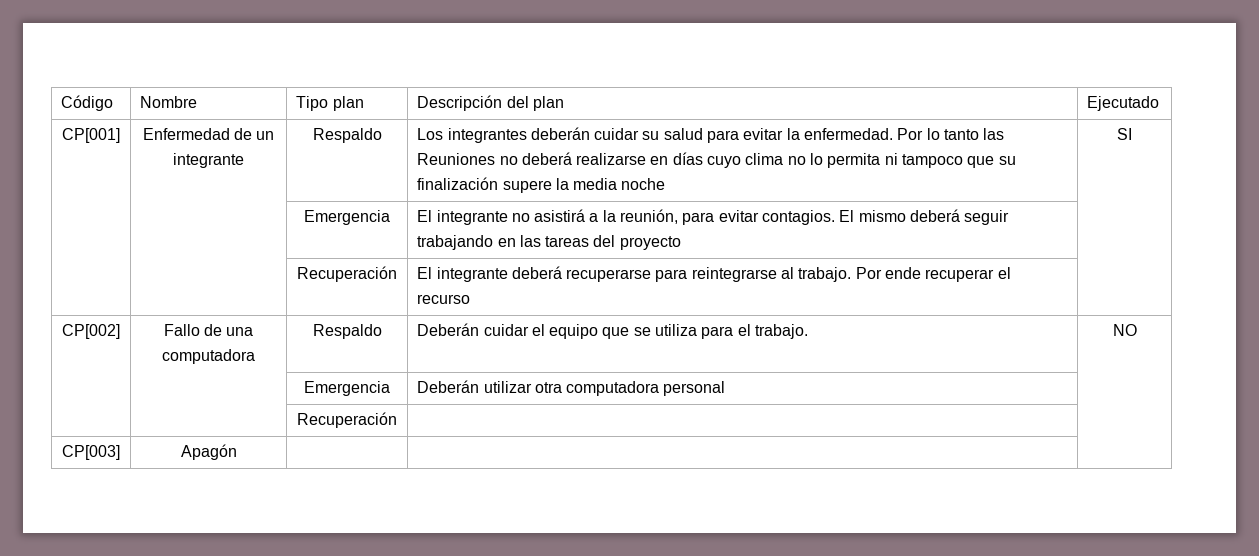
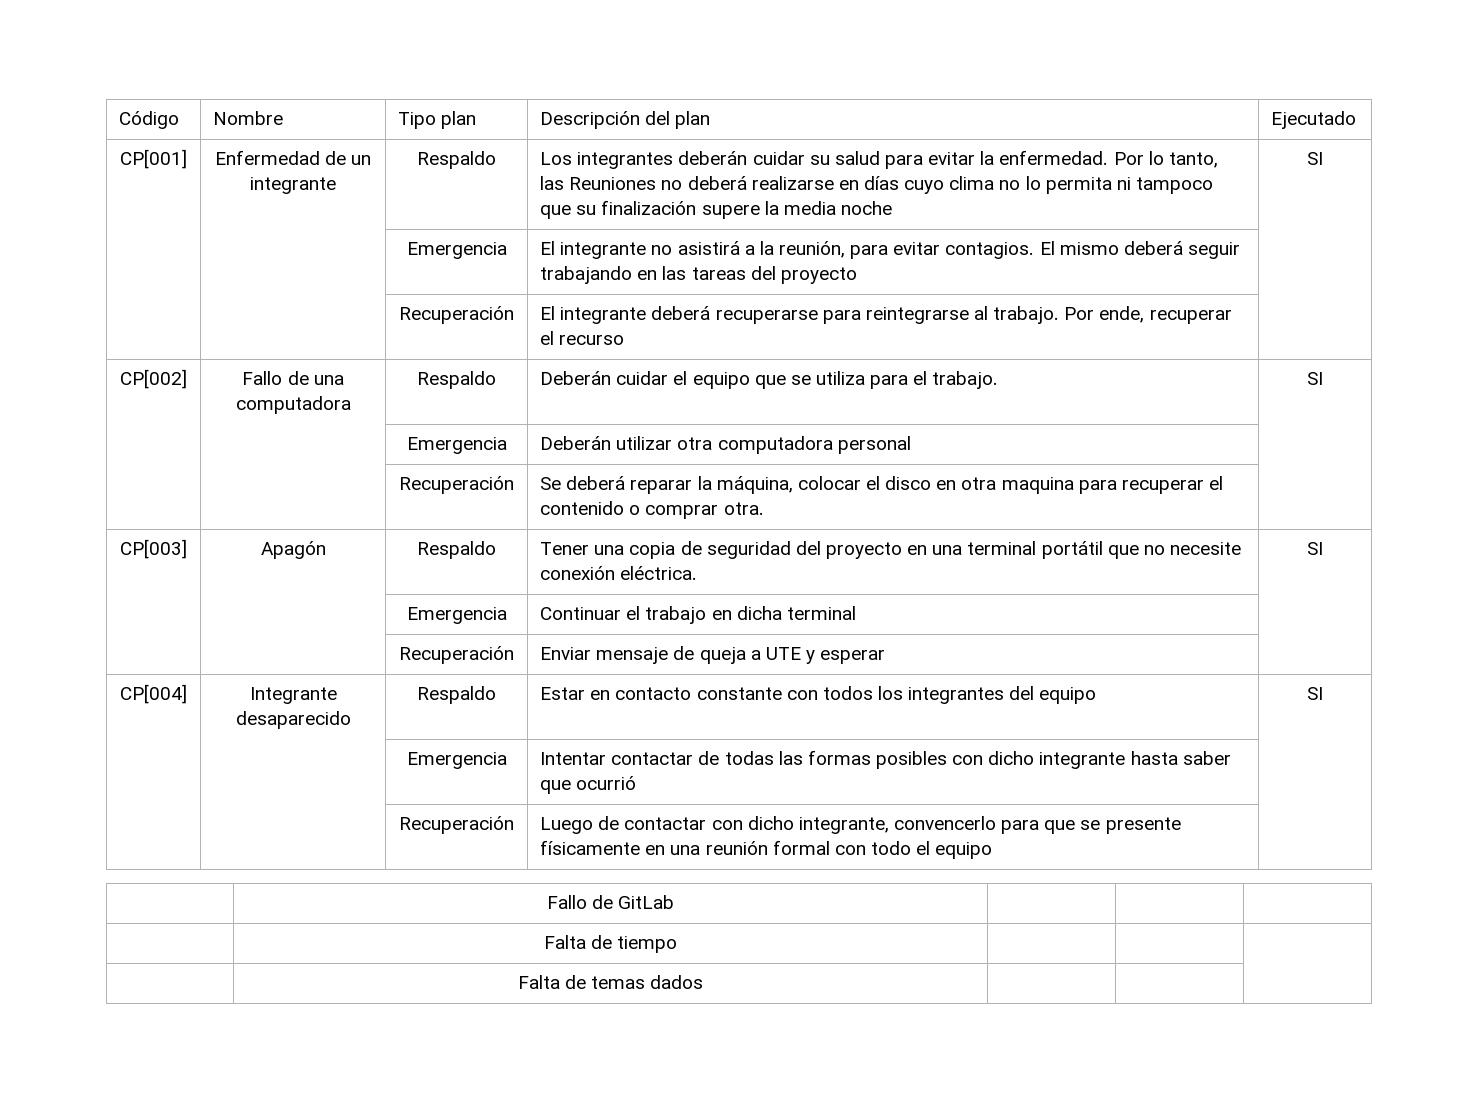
- Por lo tanto las Reuniones no deberá realizarse en días cuyo clima no lo permita ni tampoco que su finalización supere la media noche
+ Por lo tanto, las Reuniones no deberá realizarse en días cuyo clima no lo permita ni tampoco que su finalización supere la media noche
- | | Recuperación | El integrante deberá recuperarse para reintegrarse al trabajo. Por ende recuperar el recurso |
+ | | Recuperación | El integrante deberá recuperarse para reintegrarse al trabajo. Por ende, recuperar el recurso |
- CP[002] | Fallo de una computadora | Respaldo | Deberán cuidar el equipo que se utiliza para el trabajo. | NO
+ CP[002] | Fallo de una computadora | Respaldo | Deberán cuidar el equipo que se utiliza para el trabajo. | SI
- | | Recuperación | |
- CP[003] | Apagón | | |
+ | | Recuperación | Se deberá reparar la máquina, colocar el disco en otra maquina para recuperar el contenido o comprar otra. |
+ CP[003] | Apagón | Respaldo | Tener una copia de seguridad del proyecto en una terminal portátil que no necesite conexión eléctrica. | SI
+ | | Emergencia | Continuar el trabajo en dicha terminal |
+ | | Recuperación | Enviar mensaje de queja a UTE y esperar |
+ CP[004] | Integrante desaparecido | Respaldo | Estar en contacto constante con todos los integrantes del equipo | SI
+ | | Emergencia | Intentar contactar de todas las formas posibles con dicho integrante hasta saber que ocurrió |
+ | | Recuperación | Luego de contactar con dicho integrante, convencerlo para que se presente físicamente en una reunión formal con todo el equipo |
+ | Fallo de GitLab | | |
+ | Falta de tiempo | | |
+ | Falta de temas dados | | |

